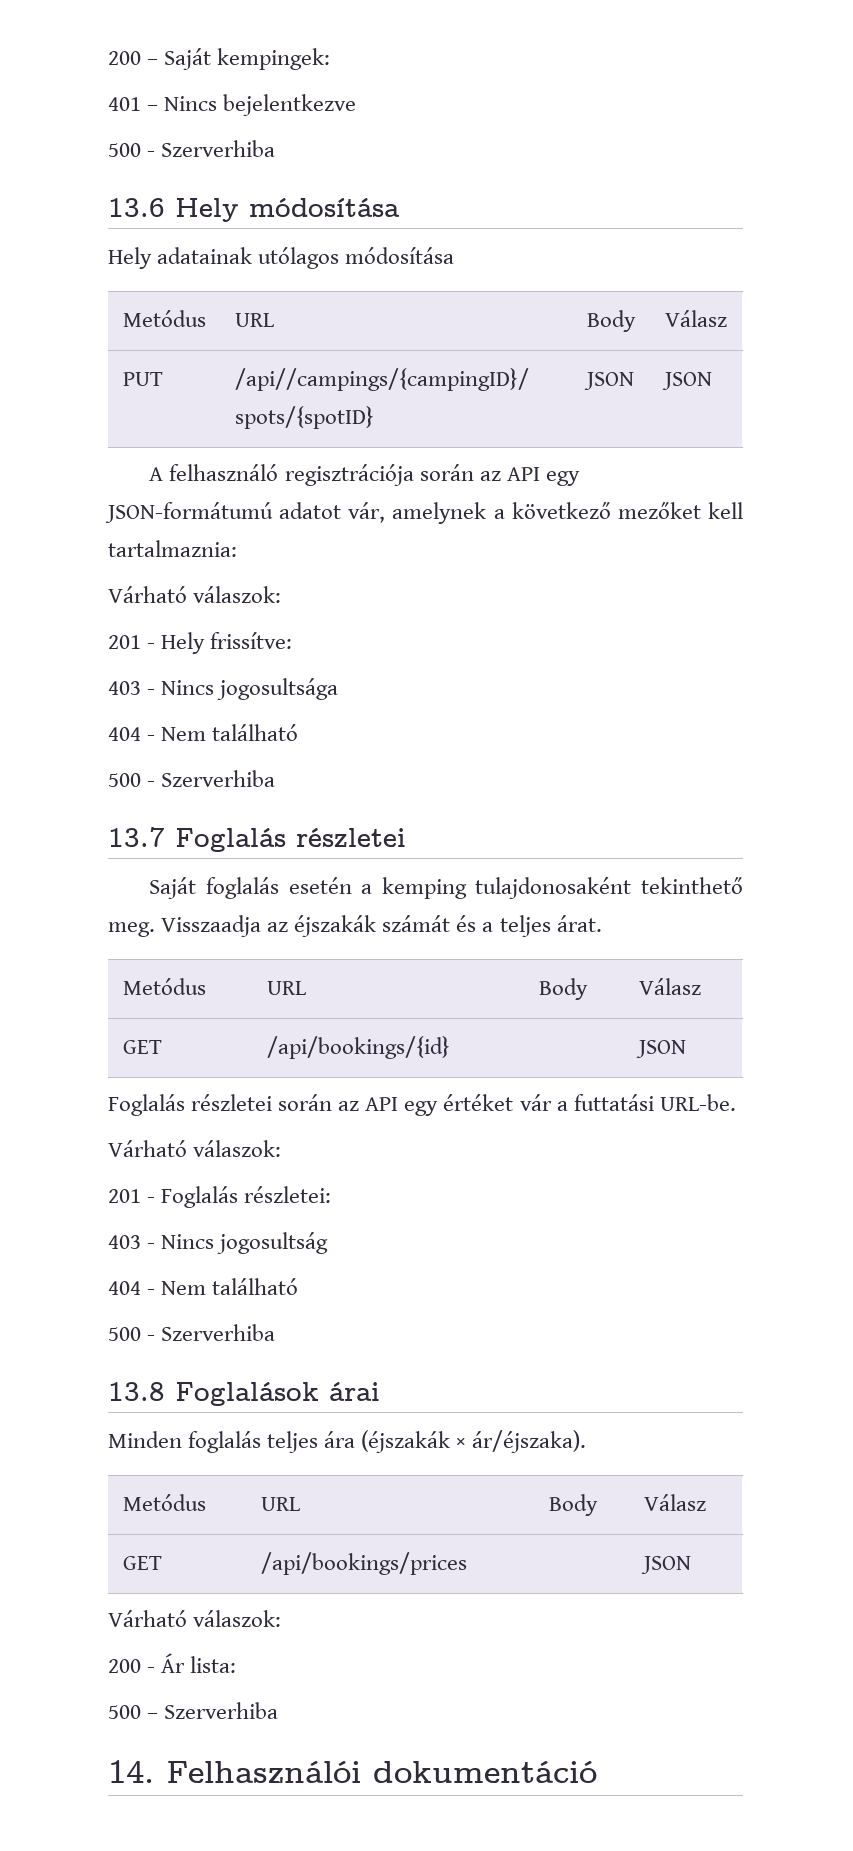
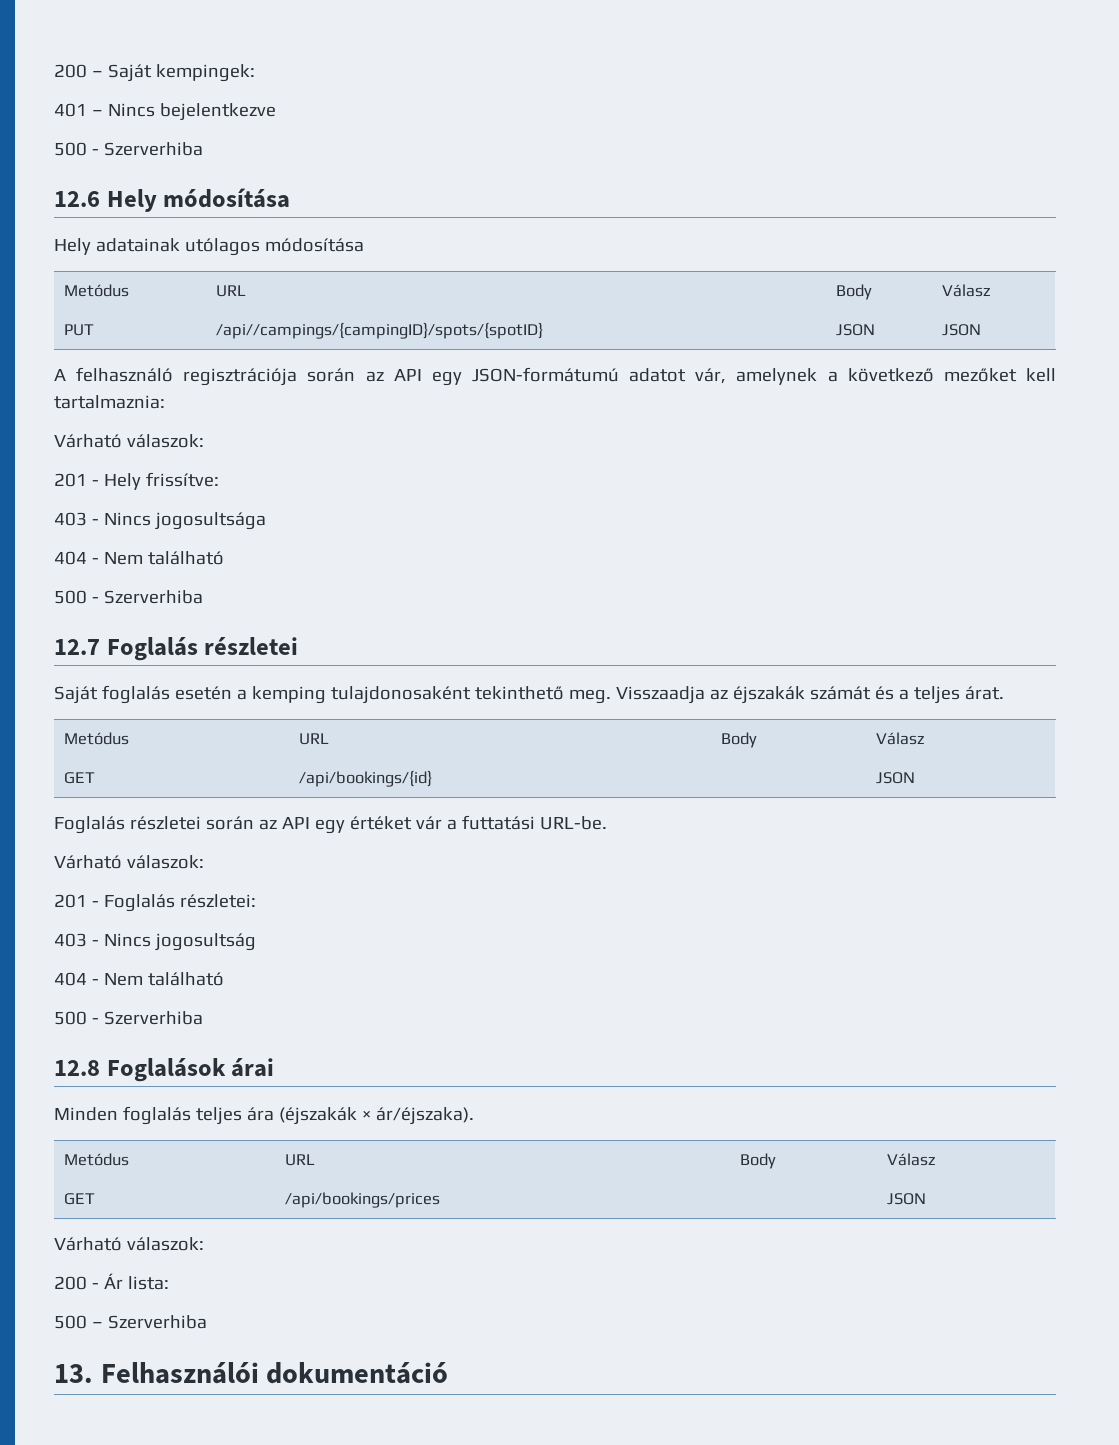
- 13.6 Hely módosítása
+ 12.6 Hely módosítása
- 13.7 Foglalás részletei
+ 12.7 Foglalás részletei
- 13.8 Foglalások árai
+ 12.8 Foglalások árai
- 14. Felhasználói dokumentáció
+ 13. Felhasználói dokumentáció

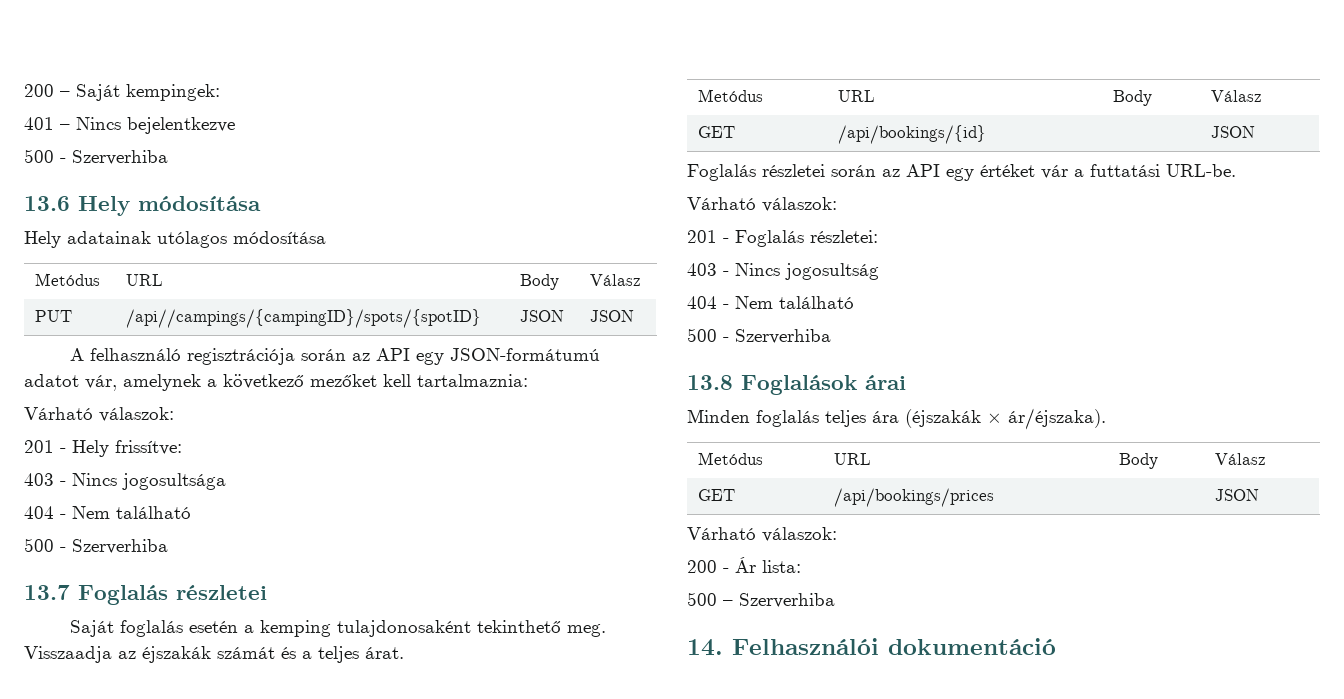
- 12.6 Hely módosítása
+ 13.6 Hely módosítása
- 12.7 Foglalás részletei
+ 13.7 Foglalás részletei
- 12.8 Foglalások árai
+ 13.8 Foglalások árai
- 13. Felhasználói dokumentáció
+ 14. Felhasználói dokumentáció

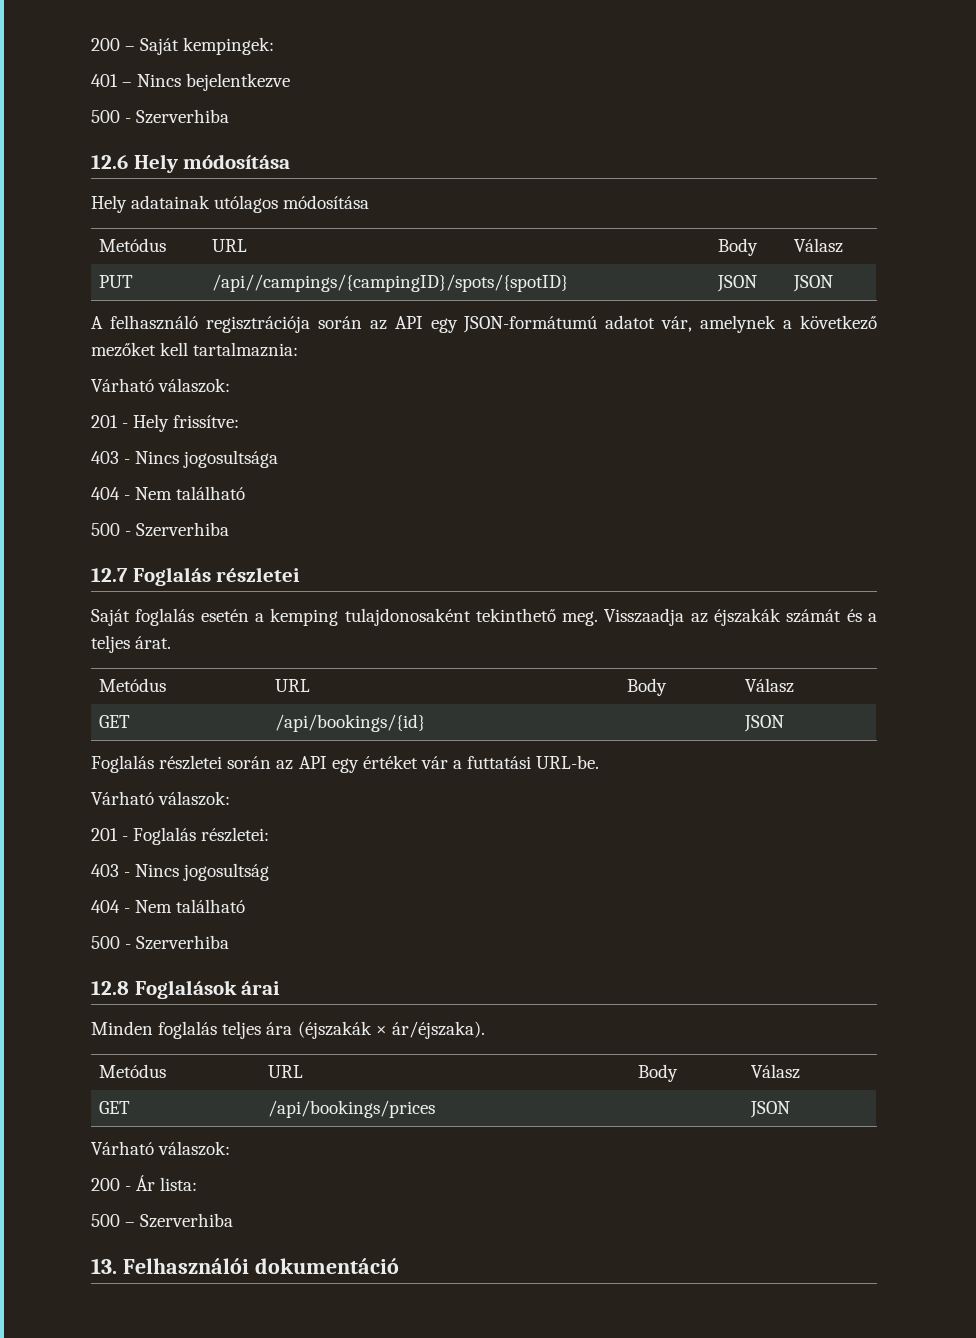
- 13.6 Hely módosítása
+ 12.6 Hely módosítása
- 13.7 Foglalás részletei
+ 12.7 Foglalás részletei
- 13.8 Foglalások árai
+ 12.8 Foglalások árai
- 14. Felhasználói dokumentáció
+ 13. Felhasználói dokumentáció

